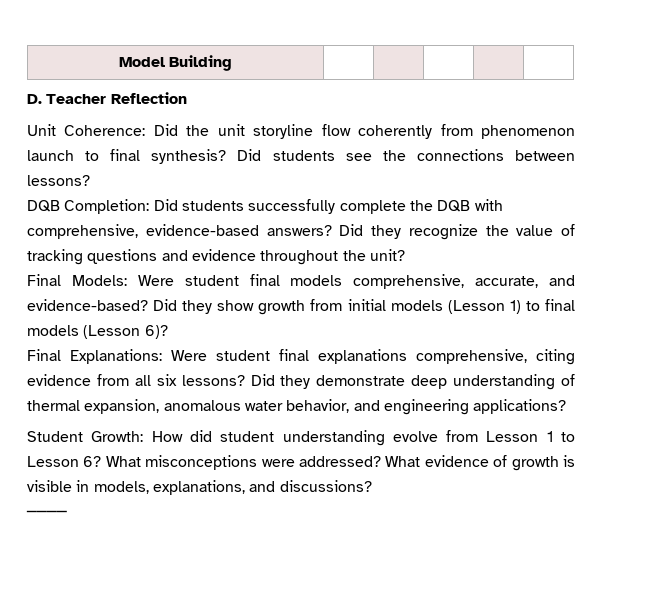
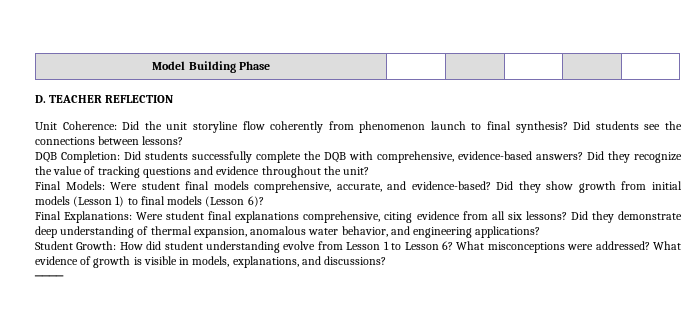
- Model Building | | | | |
+ Model Building Phase | | | | |
- D. Teacher Reflection
+ D. TEACHER REFLECTION

